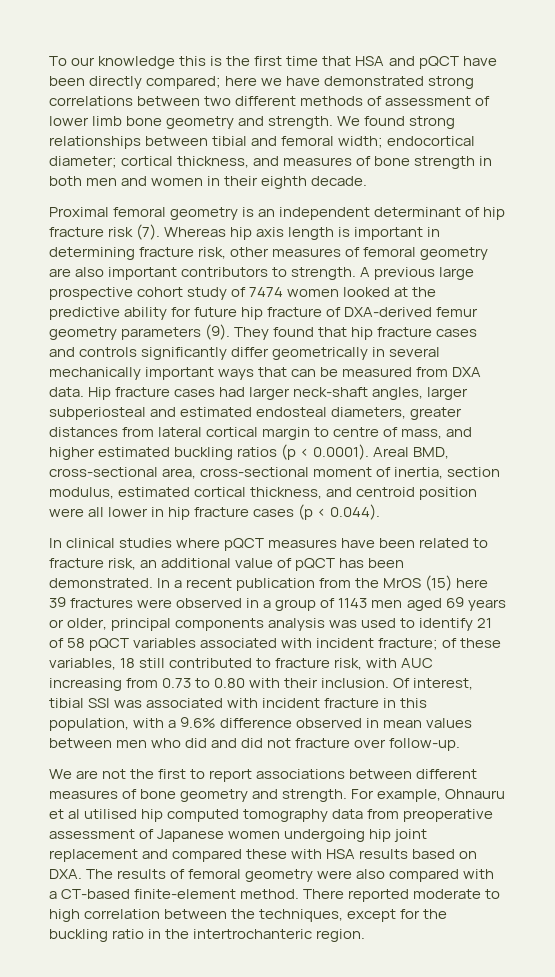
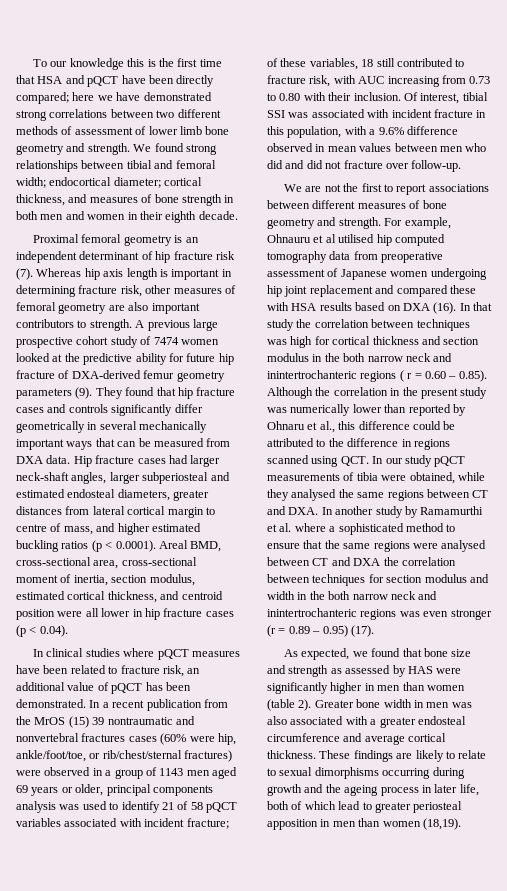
- Hip fracture cases had larger neck-shaft angles, larger subperiosteal and estimated endosteal diameters, greater distances from lateral cortical margin to centre of mass, and higher estimated buckling ratios (p < 0.0001). Areal BMD, cross-sectional area, cross-sectional moment of inertia, section modulus, estimated cortical thickness, and centroid position were all lower in hip fracture cases (p < 0.044).
+ Hip fracture cases had larger neck-shaft angles, larger subperiosteal and estimated endosteal diameters, greater distances from lateral cortical margin to centre of mass, and higher estimated buckling ratios (p < 0.0001). Areal BMD, cross-sectional area, cross-sectional moment of inertia, section modulus, estimated cortical thickness, and centroid position were all lower in hip fracture cases (p < 0.04).
- In a recent publication from the MrOS (15) here 39 fractures were observed in a group of 1143 men aged 69 years or older, principal components analysis was used to identify 21 of 58 pQCT variables associated with incident fracture; of these variables, 18 still contributed to fracture risk, with AUC increasing from 0.73 to 0.80 with their inclusion.
+ In a recent publication from the MrOS (15) 39 nontraumatic and nonvertebral fractures cases (60% were hip, ankle/foot/toe, or rib/chest/sternal fractures) were observed in a group of 1143 men aged 69 years or older, principal components analysis was used to identify 21 of 58 pQCT variables associated with incident fracture; of these variables, 18 still contributed to fracture risk, with AUC increasing from 0.73 to 0.80 with their inclusion.
- For example, Ohnauru et al utilised hip computed tomography data from preoperative assessment of Japanese women undergoing hip joint replacement and compared these with HSA results based on DXA. The results of femoral geometry were also compared with a CT-based finite-element method. There reported moderate to high correlation between the techniques, except for the buckling ratio in the intertrochanteric region.
+ For example, Ohnauru et al utilised hip computed tomography data from preoperative assessment of Japanese women undergoing hip joint replacement and compared these with HSA results based on DXA (16). In that study the correlation between techniques was high for cortical thickness and section modulus in the both narrow neck and inintertrochanteric regions ( r = 0.60 – 0.85). Although the correlation in the present study was numerically lower than reported by Ohnaru et al., this difference could be attributed to the difference in regions scanned using QCT. In our study pQCT measurements of tibia were obtained, while they analysed the same regions between CT and DXA. In another study by Ramamurthi et al. where a sophisticated method to ensure that the same regions were analysed between CT and DXA the correlation between techniques for section modulus and width in the both narrow neck and inintertrochanteric regions was even stronger (r = 0.89 – 0.95) (17).
+ As expected, we found that bone size and strength as assessed by HAS were significantly higher in men than women (table 2). Greater bone width in men was also associated with a greater endosteal circumference and average cortical thickness. These findings are likely to relate to sexual dimorphisms occurring during growth and the ageing process in later life, both of which lead to greater periosteal apposition in men than women (18,19).

